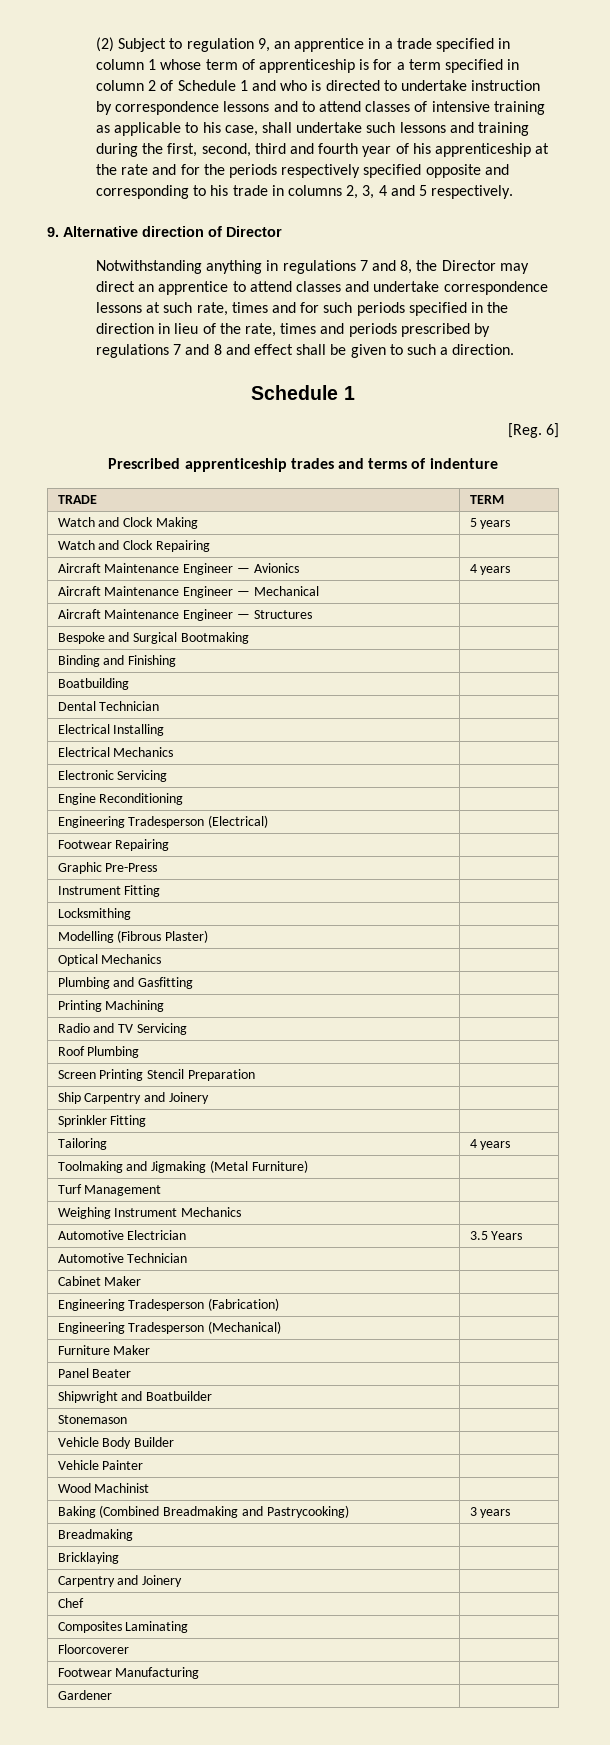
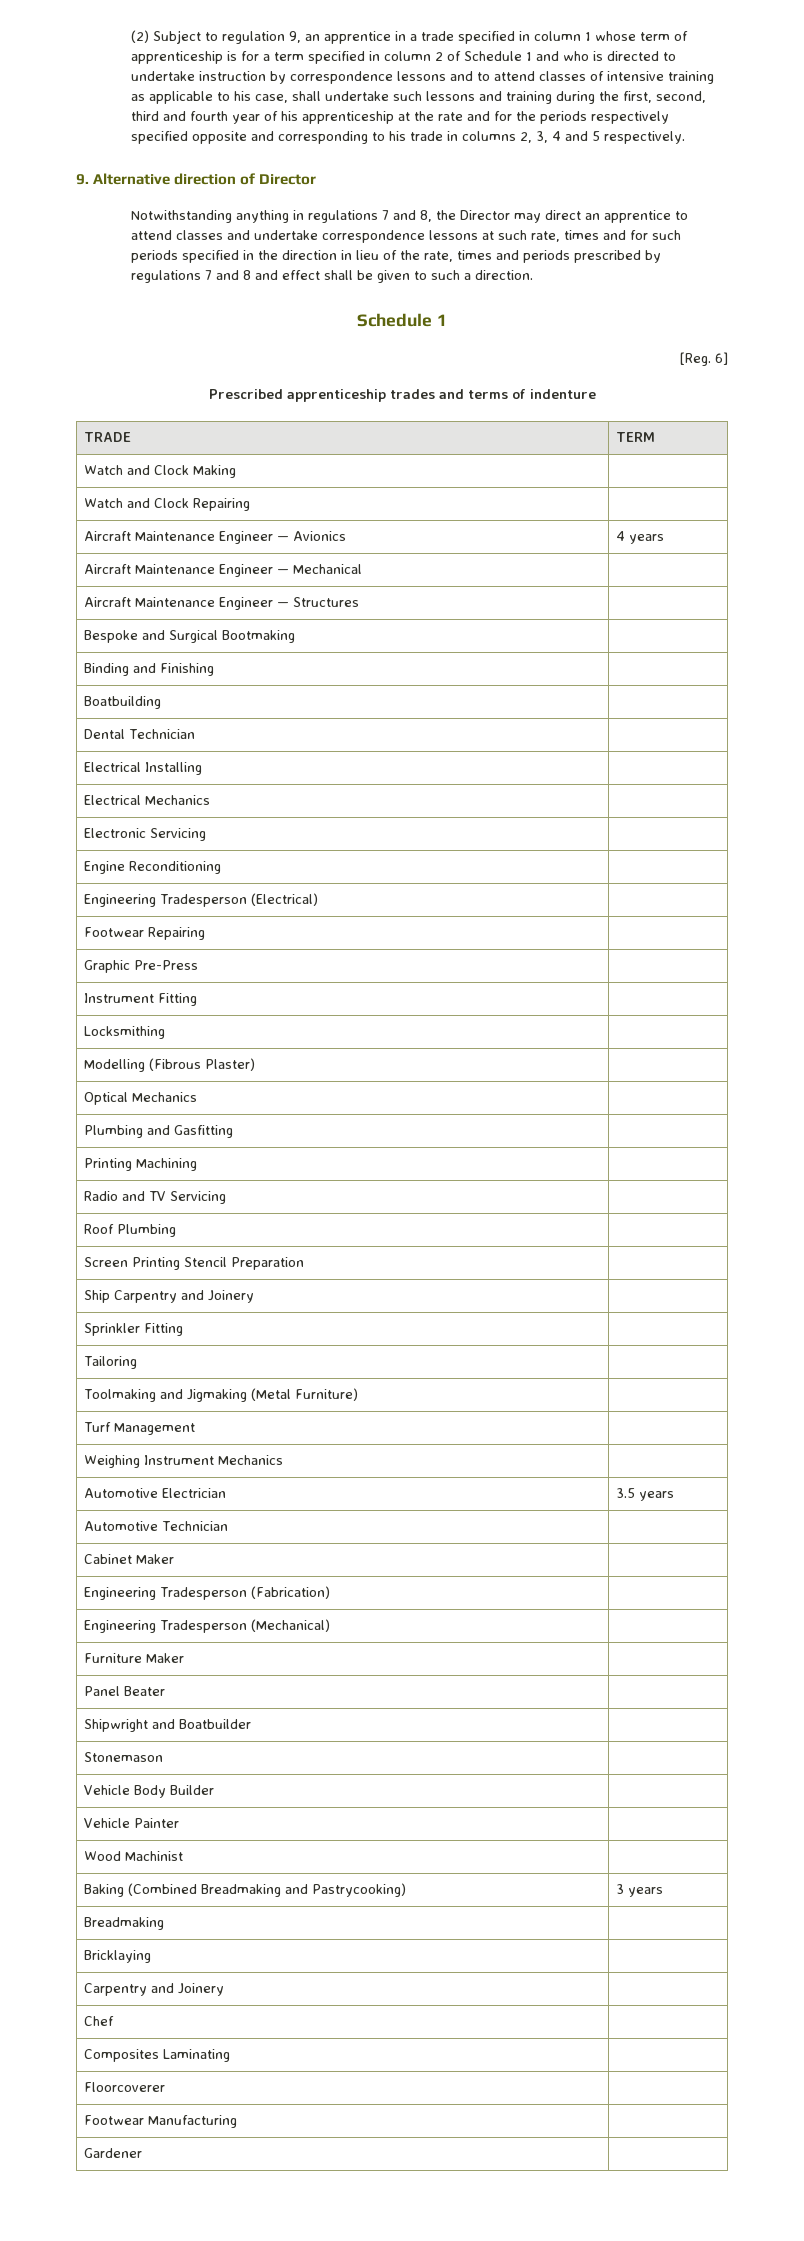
- Watch and Clock Making | 5 years
+ Watch and Clock Making |
- Tailoring | 4 years
+ Tailoring |
- Automotive Electrician | 3.5 Years
+ Automotive Electrician | 3.5 years

